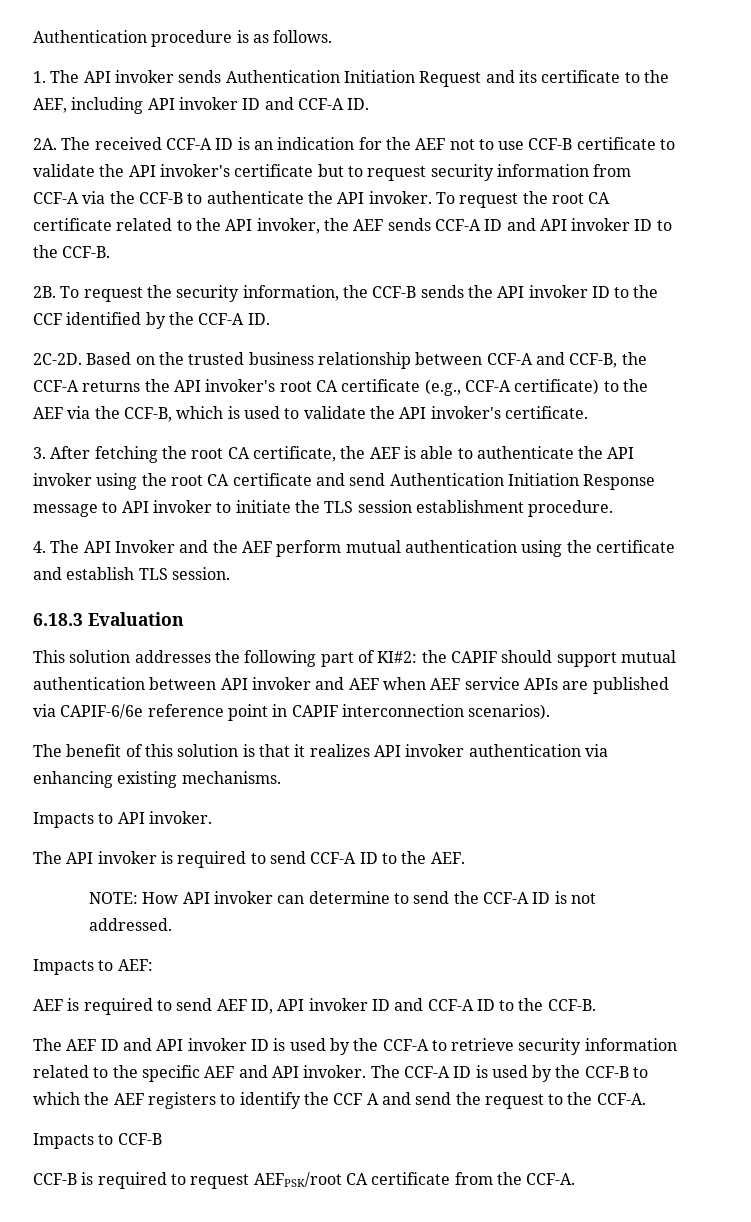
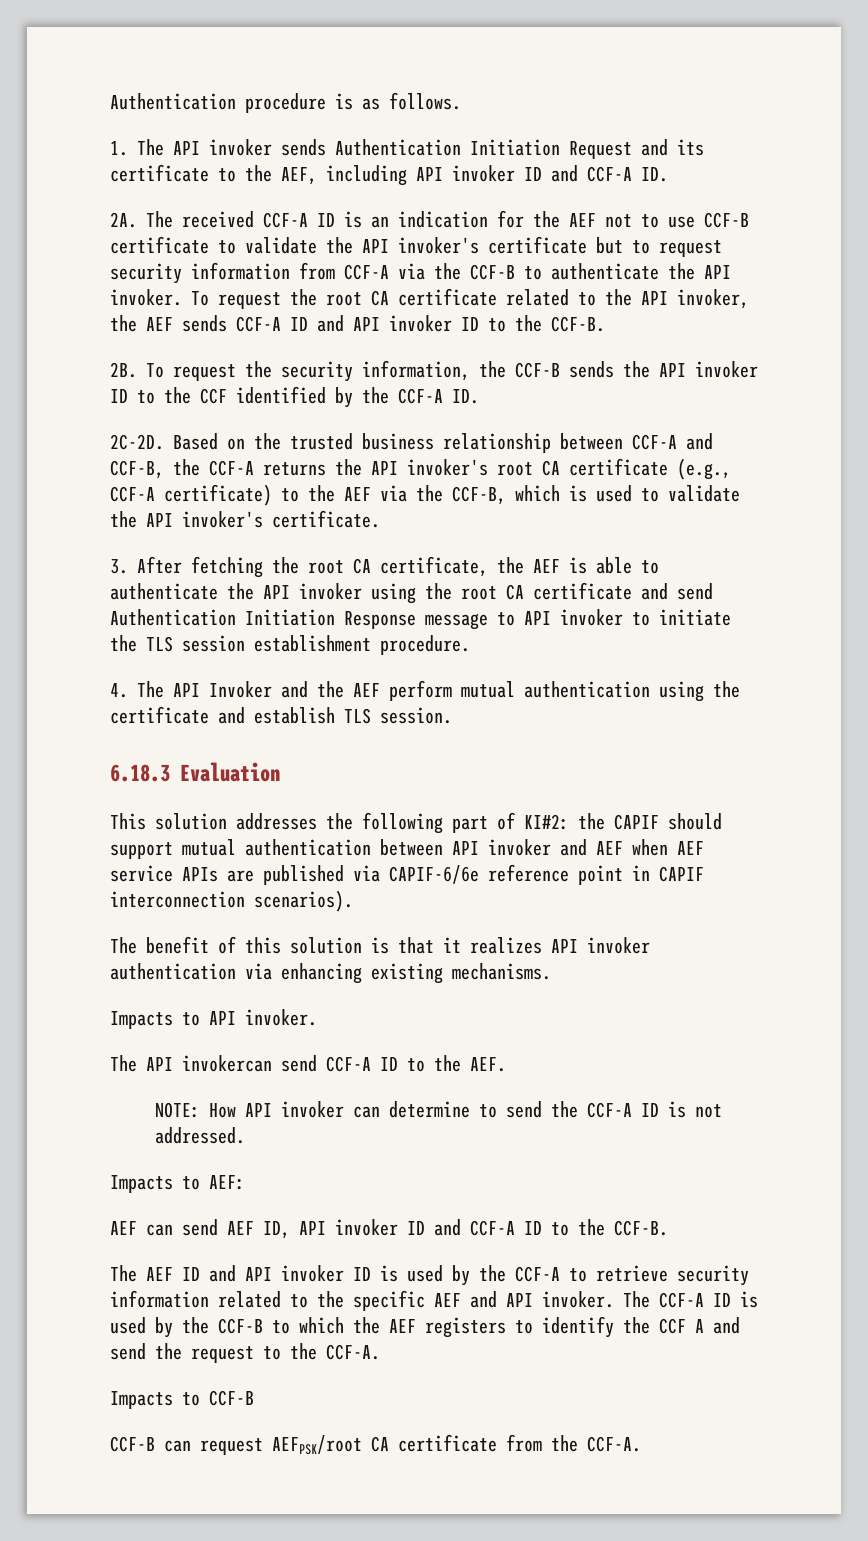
- The API invoker is required to send CCF-A ID to the AEF.
+ The API invokercan send CCF-A ID to the AEF.
- AEF is required to send AEF ID, API invoker ID and CCF-A ID to the CCF-B.
+ AEF can send AEF ID, API invoker ID and CCF-A ID to the CCF-B.
- CCF-B is required to request AEFPSK/root CA certificate from the CCF-A.
+ CCF-B can request AEFPSK/root CA certificate from the CCF-A.

